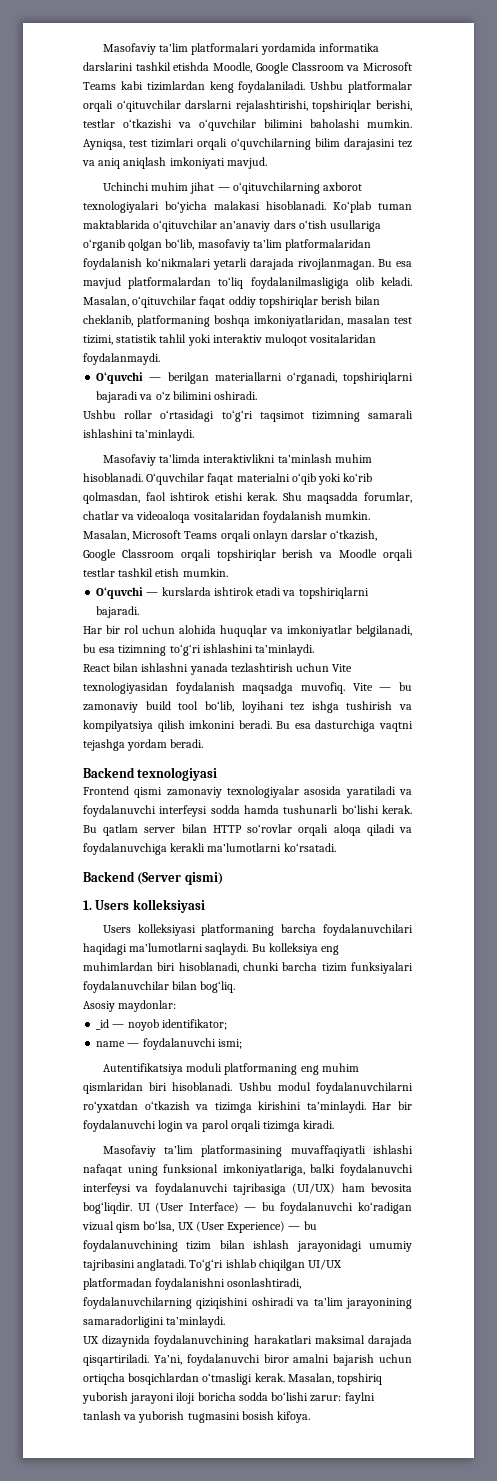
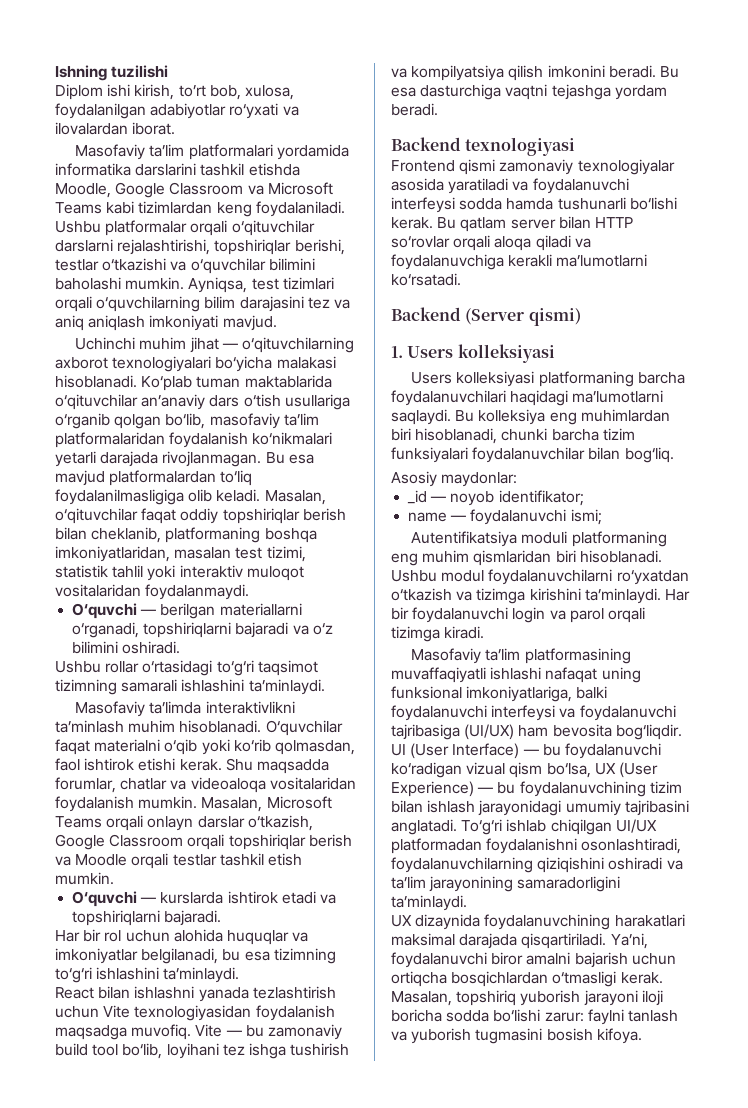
+ Ishning tuzilishi
+ Diplom ishi kirish, to’rt bob, xulosa, foydalanilgan adabiyotlar ro‘yxati va ilovalardan iborat.

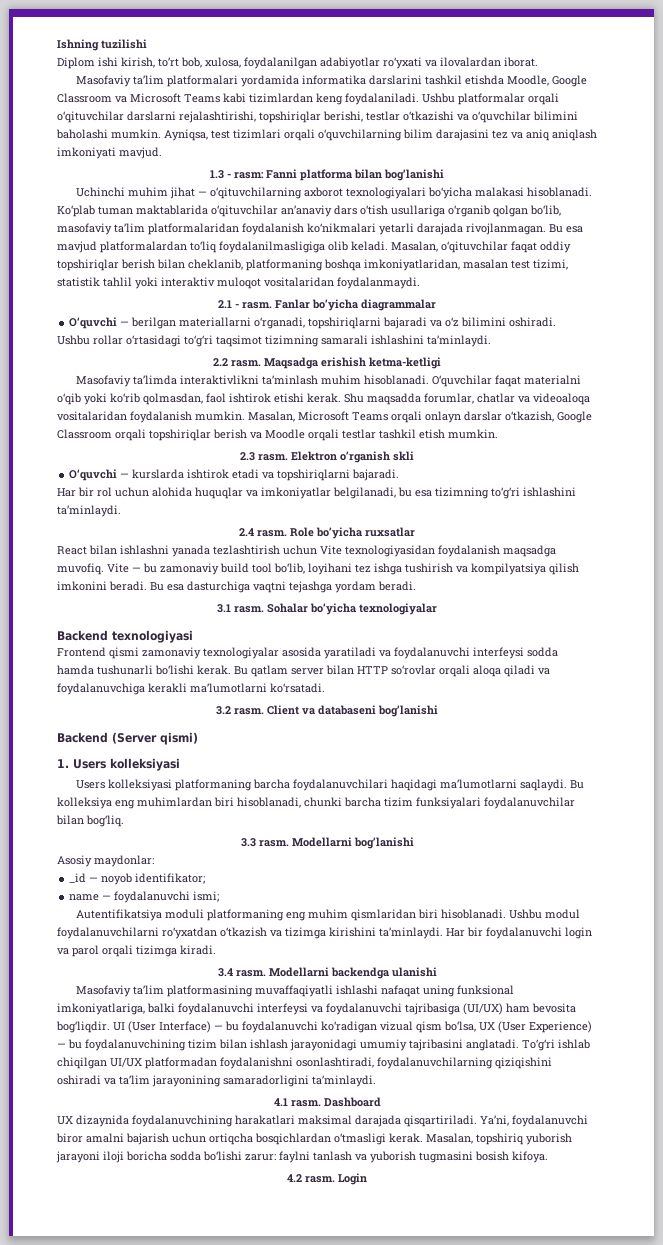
+ 1.3 - rasm: Fanni platforma bilan bog’lanishi
+ 2.1 - rasm. Fanlar bo’yicha diagrammalar
+ 2.2 rasm. Maqsadga erishish ketma-ketligi
+ 2.3 rasm. Elektron o’rganish skli
+ 2.4 rasm. Role bo’yicha ruxsatlar
+ 3.1 rasm. Sohalar bo’yicha texnologiyalar
+ 3.2 rasm. Client va databaseni bog’lanishi
+ 3.3 rasm. Modellarni bog’lanishi
+ 3.4 rasm. Modellarni backendga ulanishi
+ 4.1 rasm. Dashboard
+ 4.2 rasm. Login

